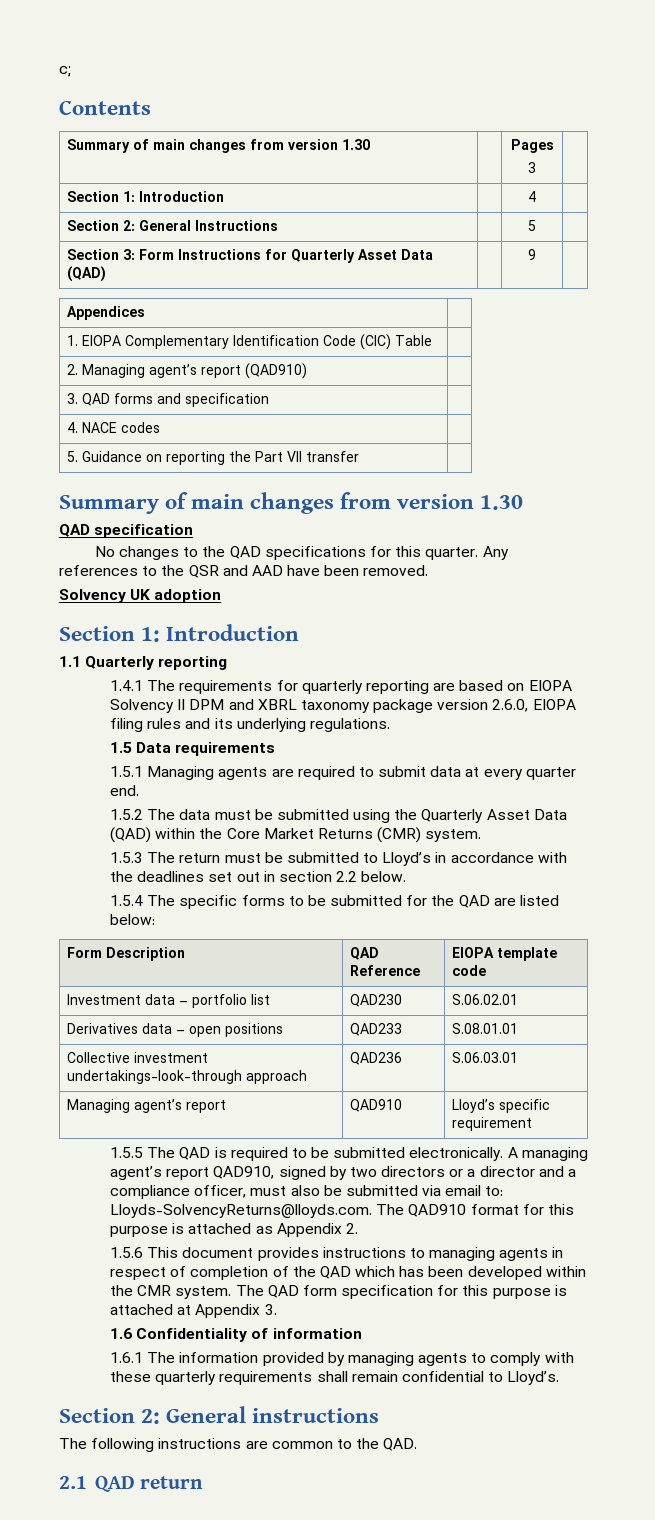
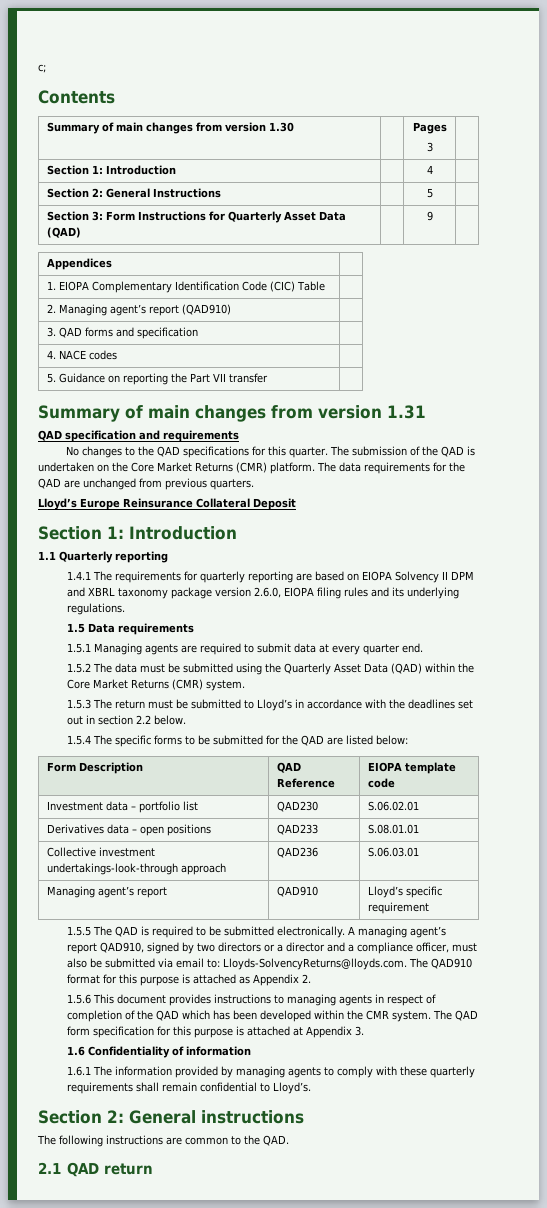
  5. Guidance on reporting the Part VII transfer |
- Summary of main changes from version 1.30
+ Summary of main changes from version 1.31
- QAD specification
+ QAD specification and requirements
- Any references to the QSR and AAD have been removed.
- Solvency UK adoption
+ The submission of the QAD is undertaken on the Core Market Returns (CMR) platform. The data requirements for the QAD are unchanged from previous quarters.
+ Lloyd’s Europe Reinsurance Collateral Deposit

